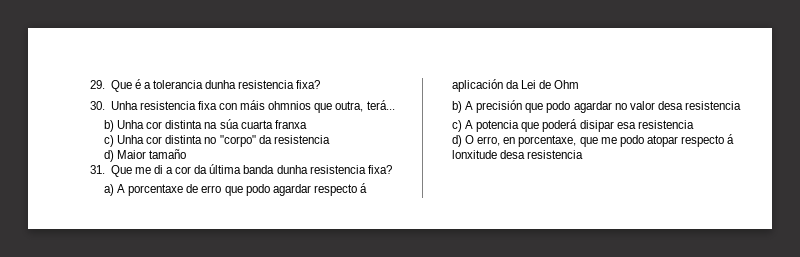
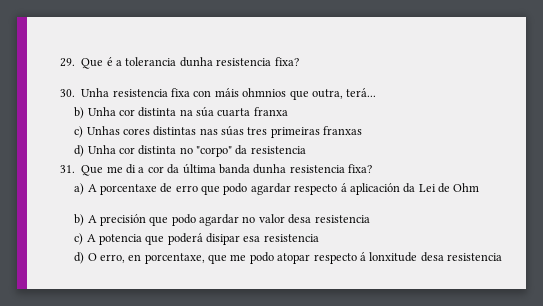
- c) Unha cor distinta no "corpo" da resistencia
+ c) Unhas cores distintas nas súas tres primeiras franxas
+ d) Unha cor distinta no "corpo" da resistencia
- d) Maior tamaño

